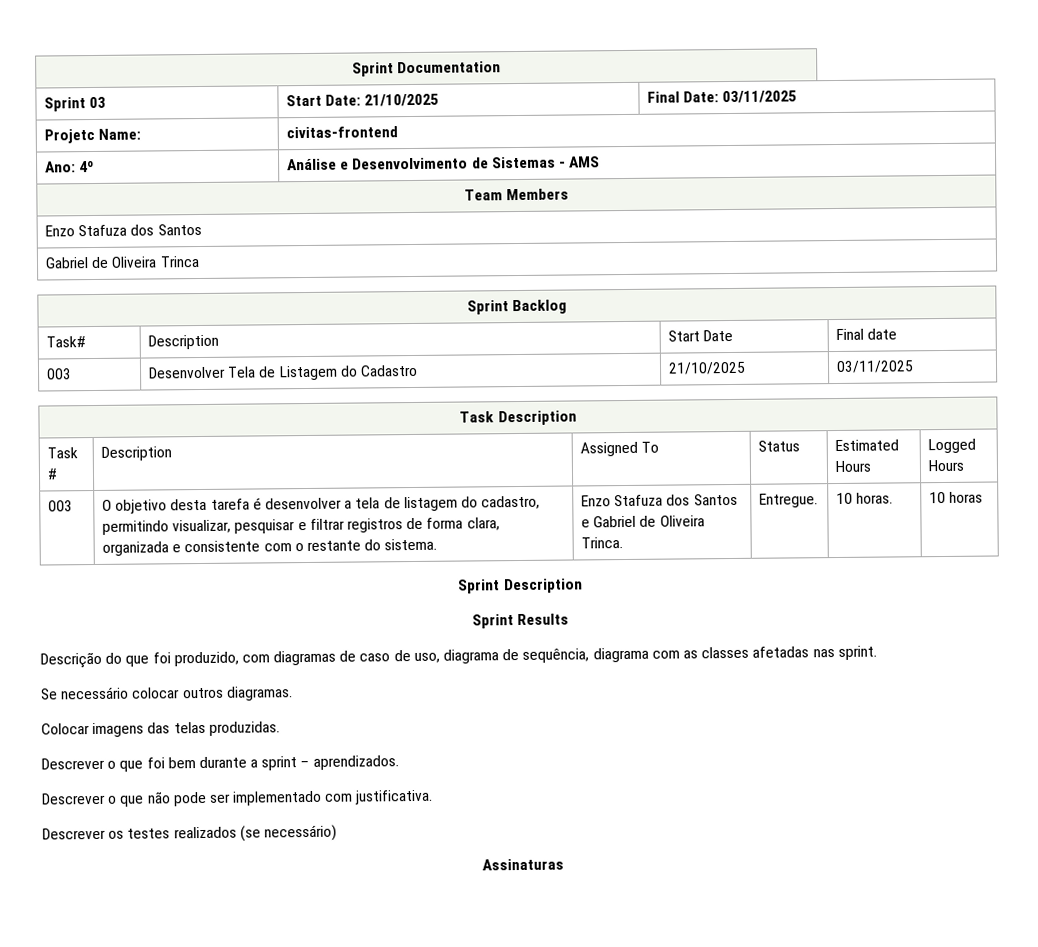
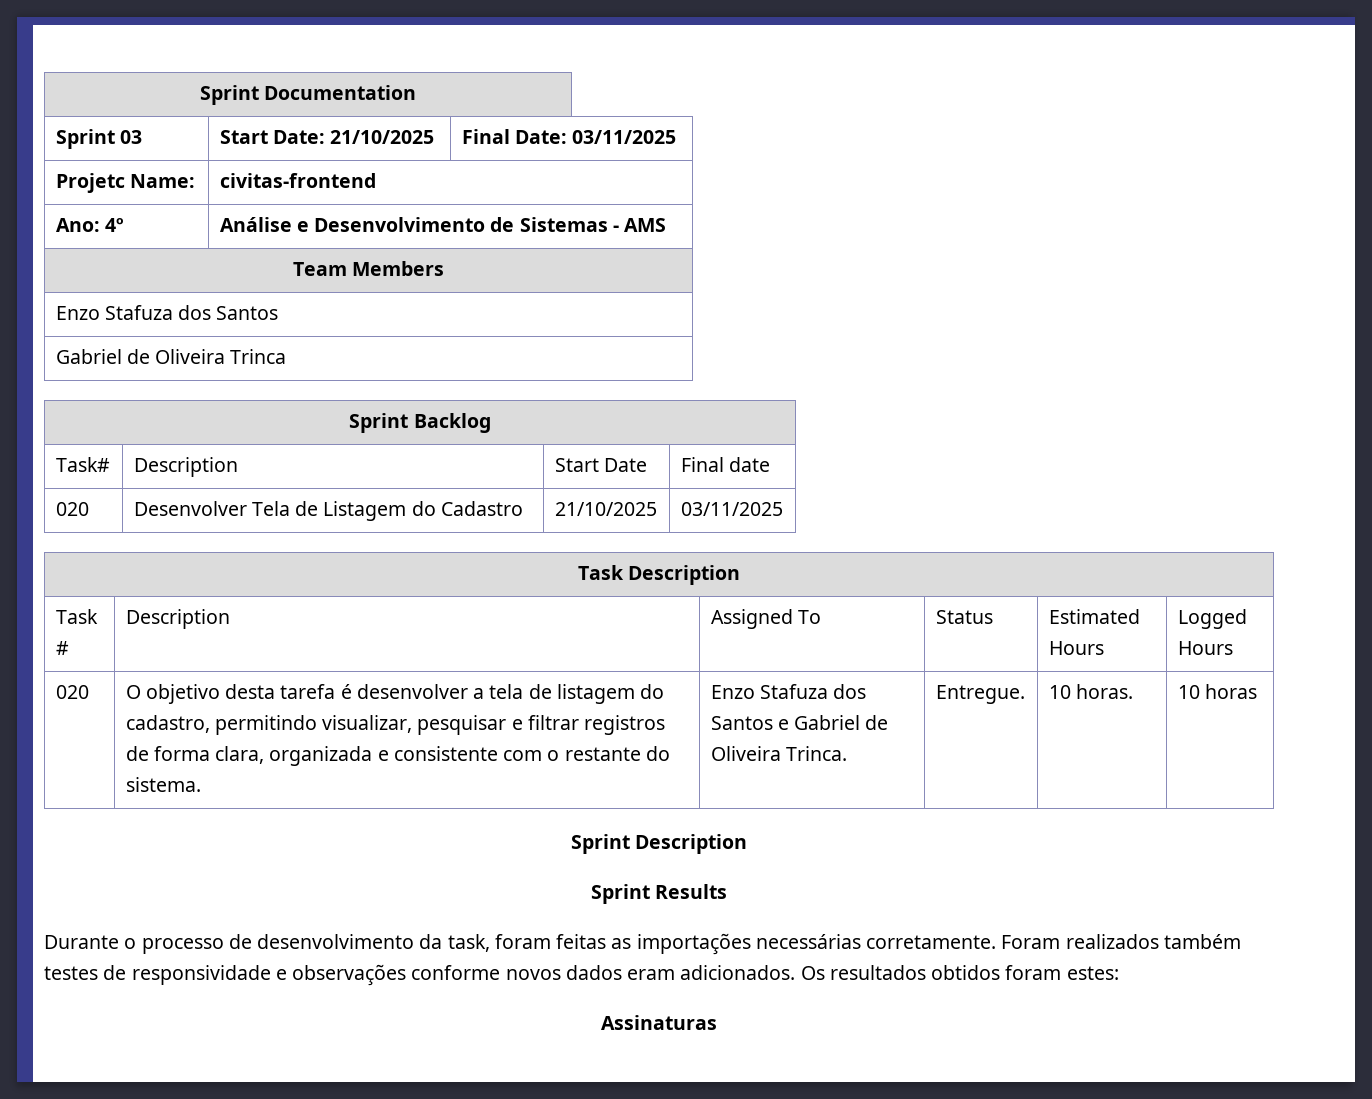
- 003 | Desenvolver Tela de Listagem do Cadastro | 21/10/2025 | 03/11/2025
+ 020 | Desenvolver Tela de Listagem do Cadastro | 21/10/2025 | 03/11/2025
  Task # | Description | Assigned To | Status | Estimated Hours | Logged Hours
- 003
+ 020
- Descrição do que foi produzido, com diagramas de caso de uso, diagrama de sequência, diagrama com as classes afetadas nas sprint.
- Se necessário colocar outros diagramas.
- Colocar imagens das telas produzidas.
- Descrever o que foi bem durante a sprint – aprendizados.
- Descrever o que não pode ser implementado com justificativa.
- Descrever os testes realizados (se necessário)
+ Durante o processo de desenvolvimento da task, foram feitas as importações necessárias corretamente. Foram realizados também testes de responsividade e observações conforme novos dados eram adicionados. Os resultados obtidos foram estes:

